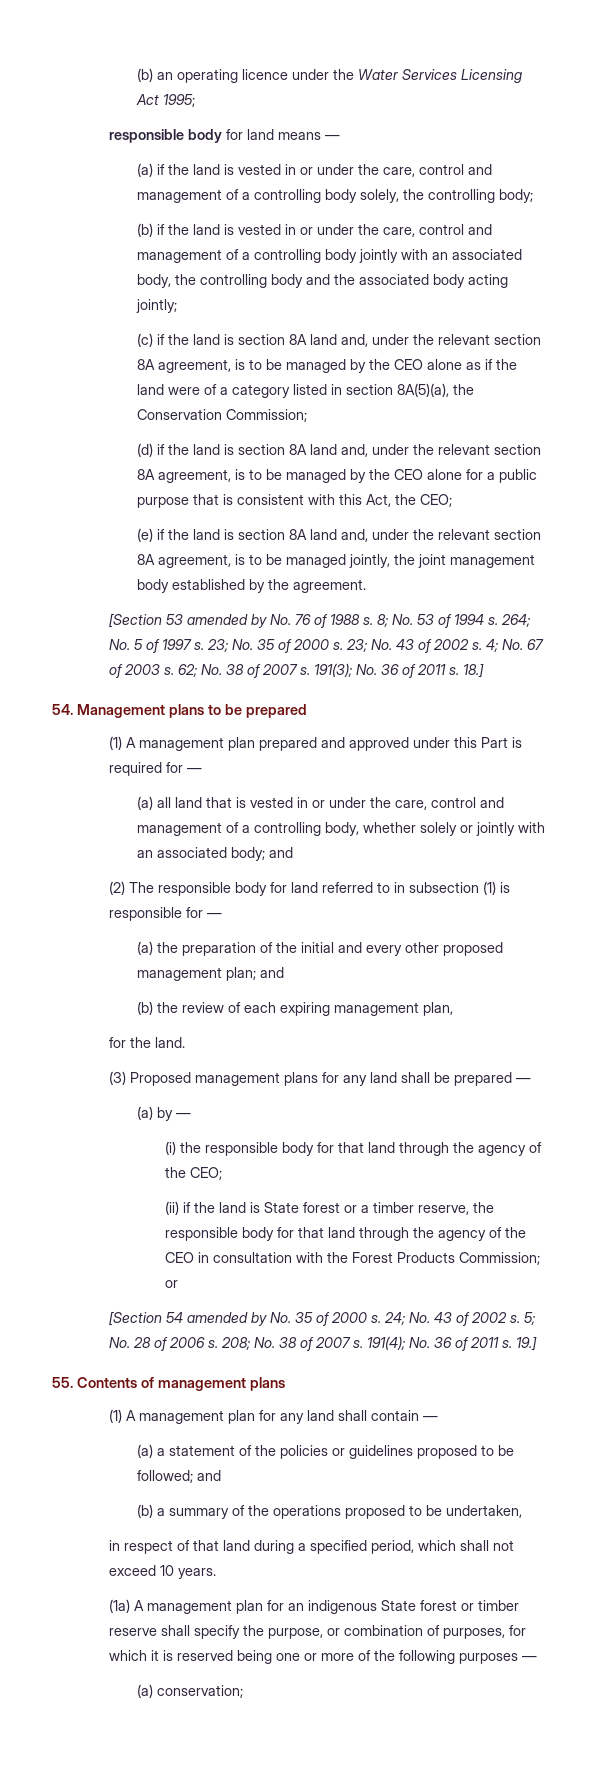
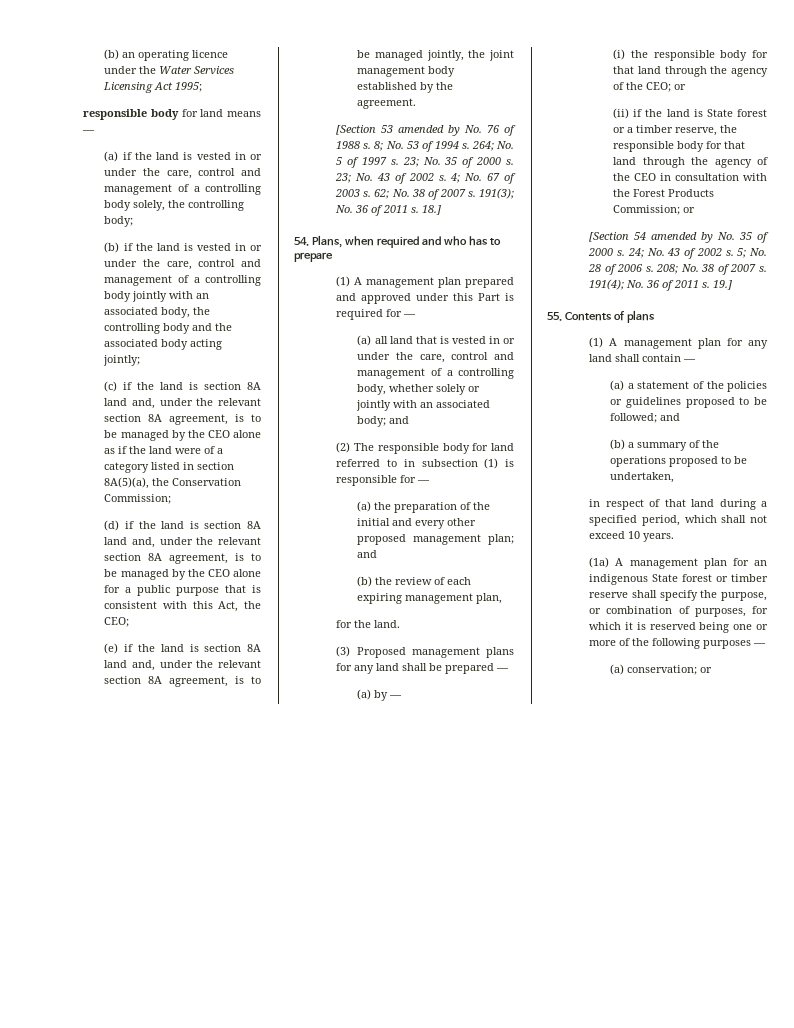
- 54. Management plans to be prepared
+ 54. Plans, when required and who has to prepare
- (i) the responsible body for that land through the agency of the CEO;
+ (i) the responsible body for that land through the agency of the CEO; or
- 55. Contents of management plans
+ 55. Contents of plans
- (a) conservation;
+ (a) conservation; or

